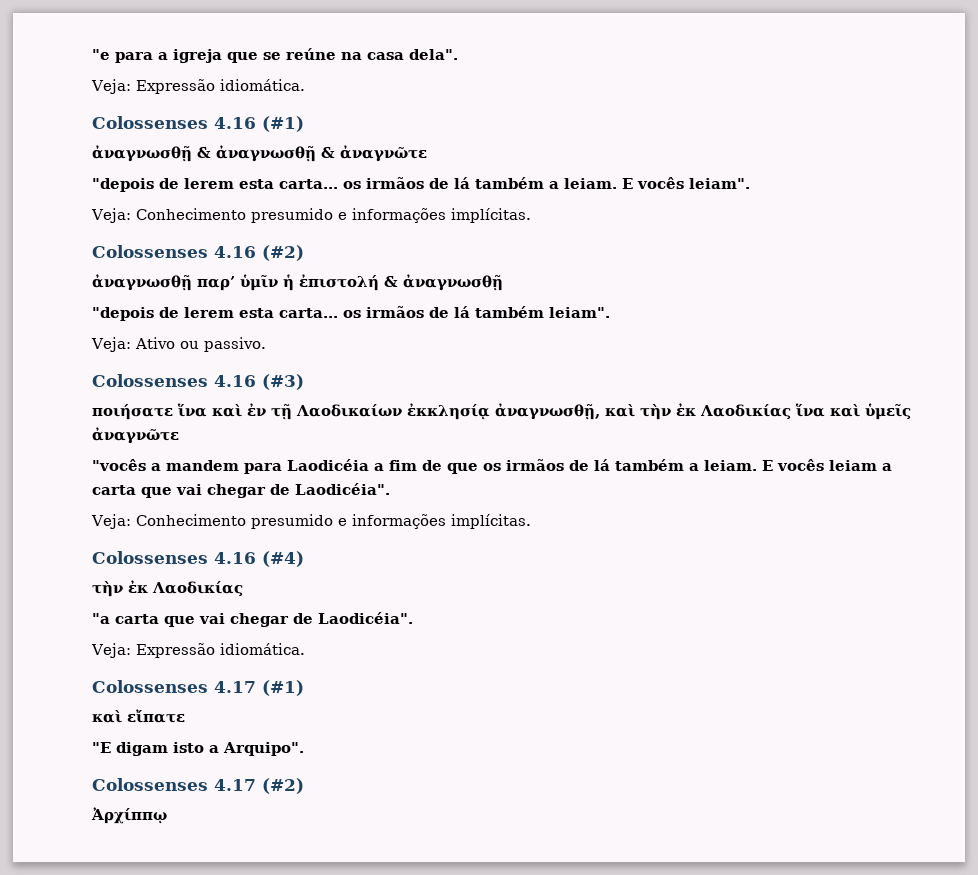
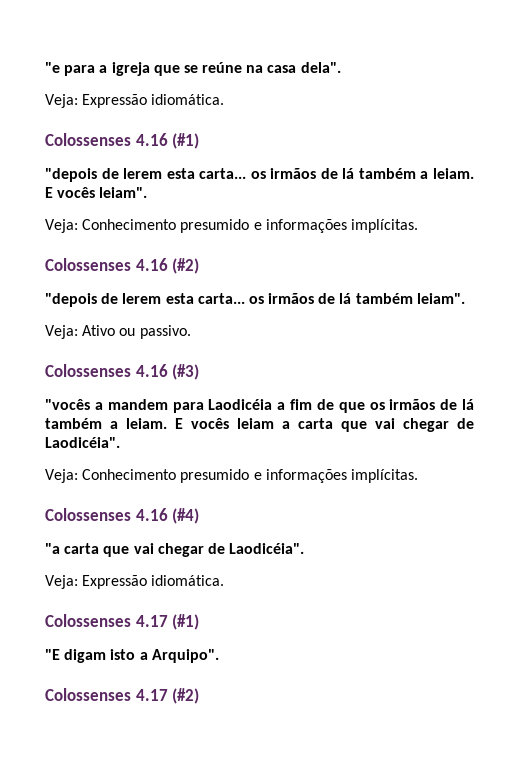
- ἀναγνωσθῇ & ἀναγνωσθῇ & ἀναγνῶτε
- ἀναγνωσθῇ παρ’ ὑμῖν ἡ ἐπιστολή & ἀναγνωσθῇ
- ποιήσατε ἵνα καὶ ἐν τῇ Λαοδικαίων ἐκκλησίᾳ ἀναγνωσθῇ, καὶ τὴν ἐκ Λαοδικίας ἵνα καὶ ὑμεῖς ἀναγνῶτε
  Colossenses 4.16 (#4)
- τὴν ἐκ Λαοδικίας
- καὶ εἴπατε
- Ἀρχίππῳ

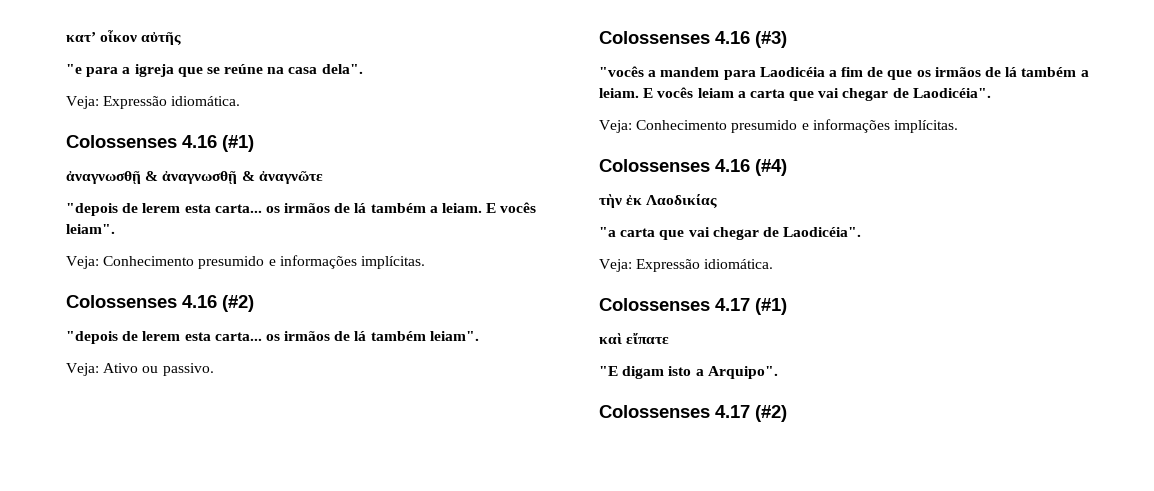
+ κατ’ οἶκον αὐτῆς
+ ἀναγνωσθῇ & ἀναγνωσθῇ & ἀναγνῶτε
+ τὴν ἐκ Λαοδικίας
+ καὶ εἴπατε

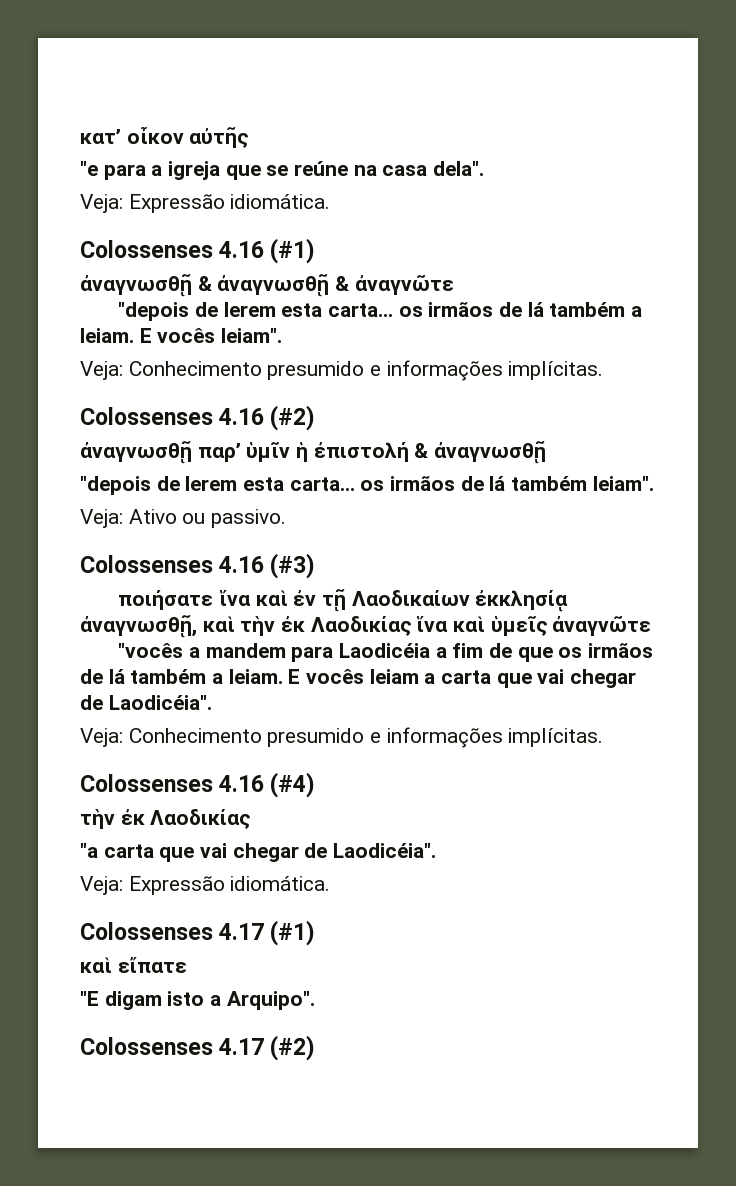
+ ἀναγνωσθῇ παρ’ ὑμῖν ἡ ἐπιστολή & ἀναγνωσθῇ
+ ποιήσατε ἵνα καὶ ἐν τῇ Λαοδικαίων ἐκκλησίᾳ ἀναγνωσθῇ, καὶ τὴν ἐκ Λαοδικίας ἵνα καὶ ὑμεῖς ἀναγνῶτε

